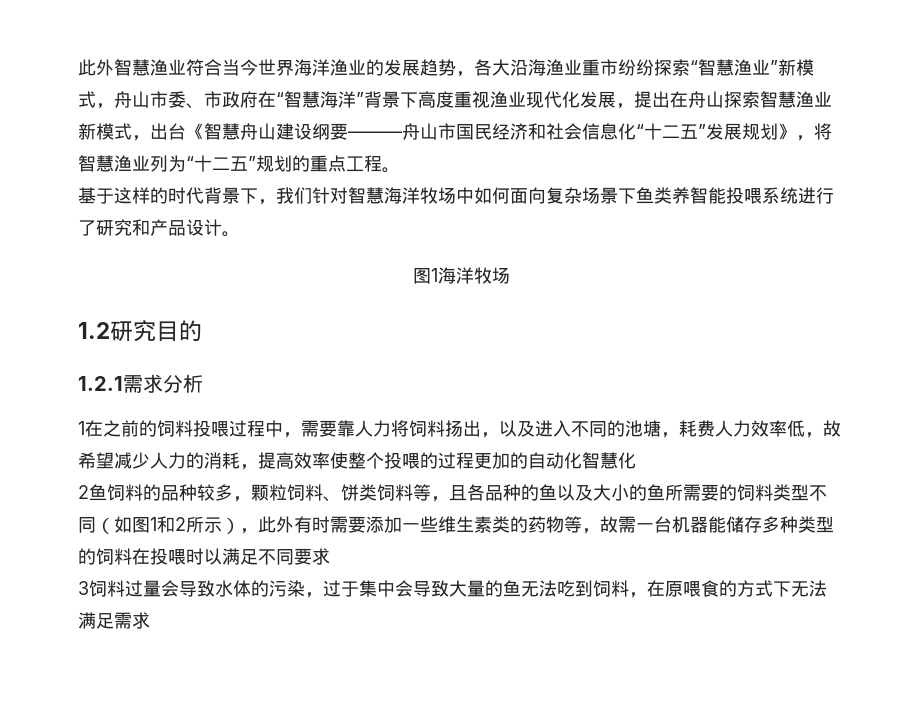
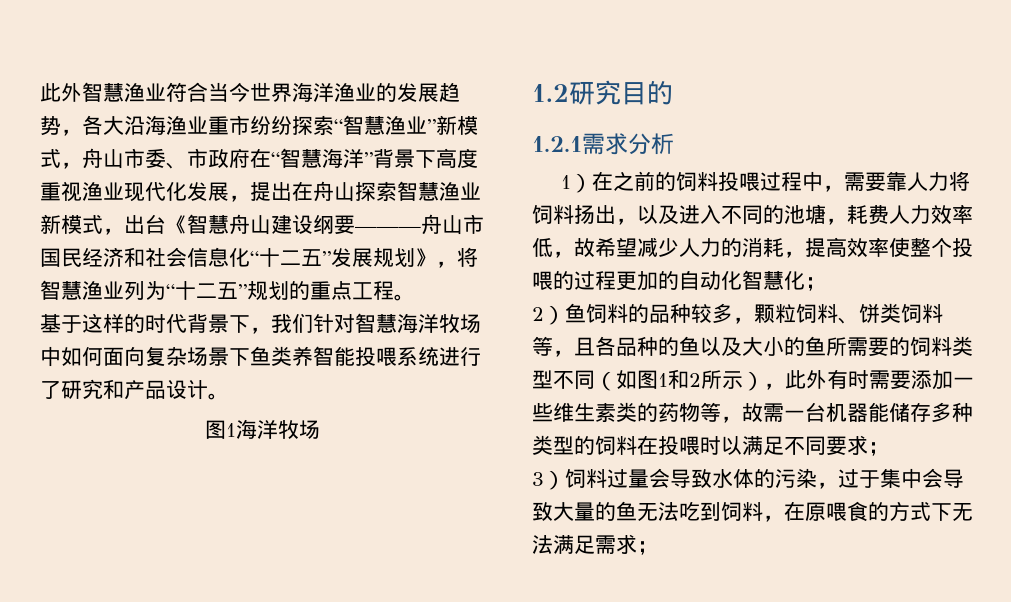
- 1在之前的饲料投喂过程中，需要靠人力将饲料扬出，以及进入不同的池塘，耗费人力效率低，故希望减少人力的消耗，提高效率使整个投喂的过程更加的自动化智慧化
- 2鱼饲料的品种较多，颗粒饲料、饼类饲料等，且各品种的鱼以及大小的鱼所需要的饲料类型不同（如图1和2所示），此外有时需要添加一些维生素类的药物等，故需一台机器能储存多种类型的饲料在投喂时以满足不同要求
+ 1）在之前的饲料投喂过程中，需要靠人力将饲料扬出，以及进入不同的池塘，耗费人力效率低，故希望减少人力的消耗，提高效率使整个投喂的过程更加的自动化智慧化；
+ 2）鱼饲料的品种较多，颗粒饲料、饼类饲料等，且各品种的鱼以及大小的鱼所需要的饲料类型不同（如图1和2所示），此外有时需要添加一些维生素类的药物等，故需一台机器能储存多种类型的饲料在投喂时以满足不同要求；
- 3饲料过量会导致水体的污染，过于集中会导致大量的鱼无法吃到饲料，在原喂食的方式下无法满足需求
+ 3）饲料过量会导致水体的污染，过于集中会导致大量的鱼无法吃到饲料，在原喂食的方式下无法满足需求；

